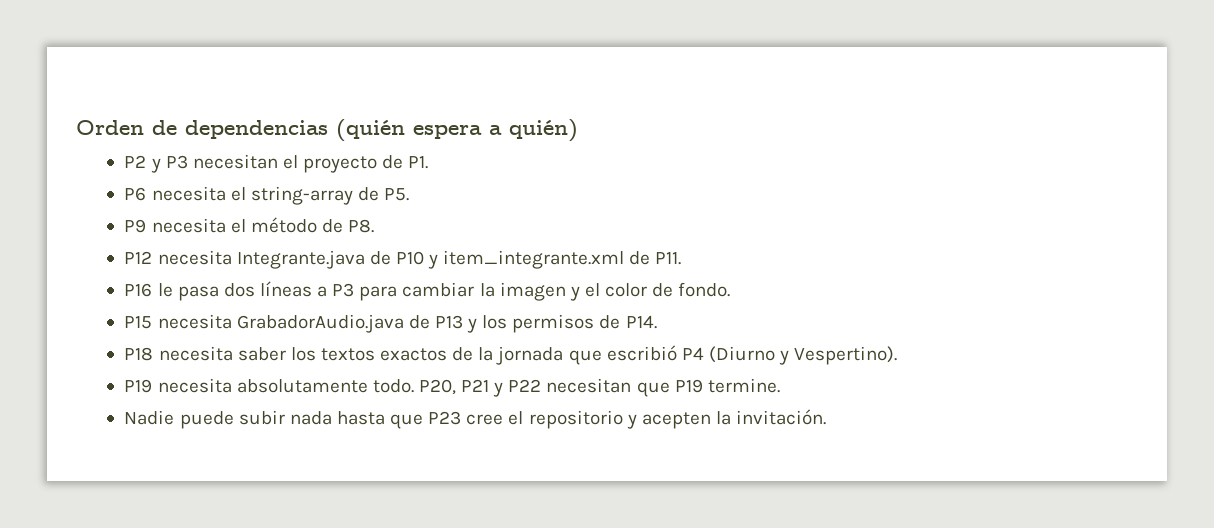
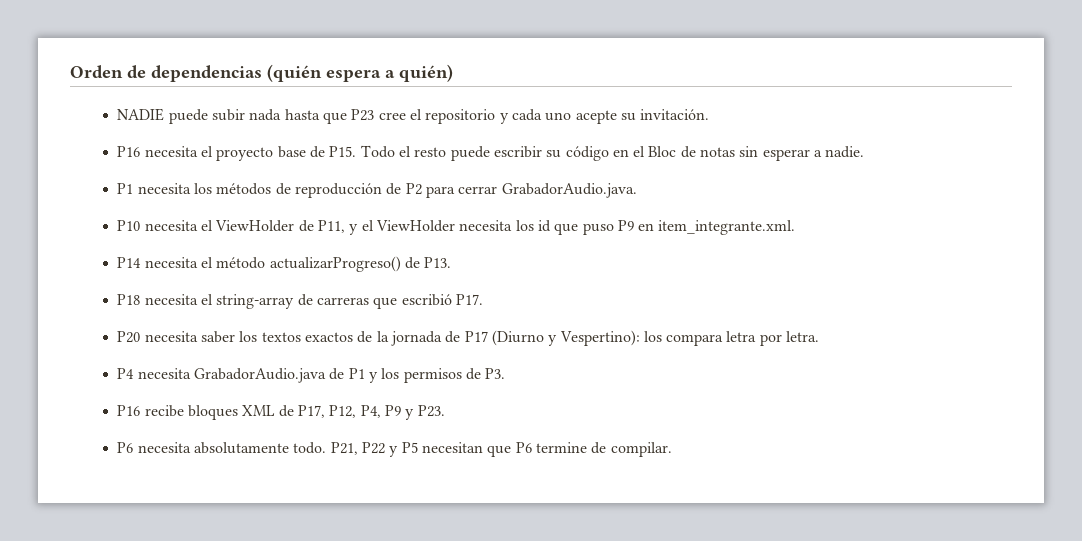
- P2 y P3 necesitan el proyecto de P1.
- P6 necesita el string-array de P5.
- P9 necesita el método de P8.
- P12 necesita Integrante.java de P10 y item_integrante.xml de P11.
- P16 le pasa dos líneas a P3 para cambiar la imagen y el color de fondo.
- P15 necesita GrabadorAudio.java de P13 y los permisos de P14.
- P18 necesita saber los textos exactos de la jornada que escribió P4 (Diurno y Vespertino).
- P19 necesita absolutamente todo. P20, P21 y P22 necesitan que P19 termine.
- Nadie puede subir nada hasta que P23 cree el repositorio y acepten la invitación.
+ NADIE puede subir nada hasta que P23 cree el repositorio y cada uno acepte su invitación.
+ P16 necesita el proyecto base de P15. Todo el resto puede escribir su código en el Bloc de notas sin esperar a nadie.
+ P1 necesita los métodos de reproducción de P2 para cerrar GrabadorAudio.java.
+ P10 necesita el ViewHolder de P11, y el ViewHolder necesita los id que puso P9 en item_integrante.xml.
+ P14 necesita el método actualizarProgreso() de P13.
+ P18 necesita el string-array de carreras que escribió P17.
+ P20 necesita saber los textos exactos de la jornada de P17 (Diurno y Vespertino): los compara letra por letra.
+ P4 necesita GrabadorAudio.java de P1 y los permisos de P3.
+ P16 recibe bloques XML de P17, P12, P4, P9 y P23.
+ P6 necesita absolutamente todo. P21, P22 y P5 necesitan que P6 termine de compilar.

